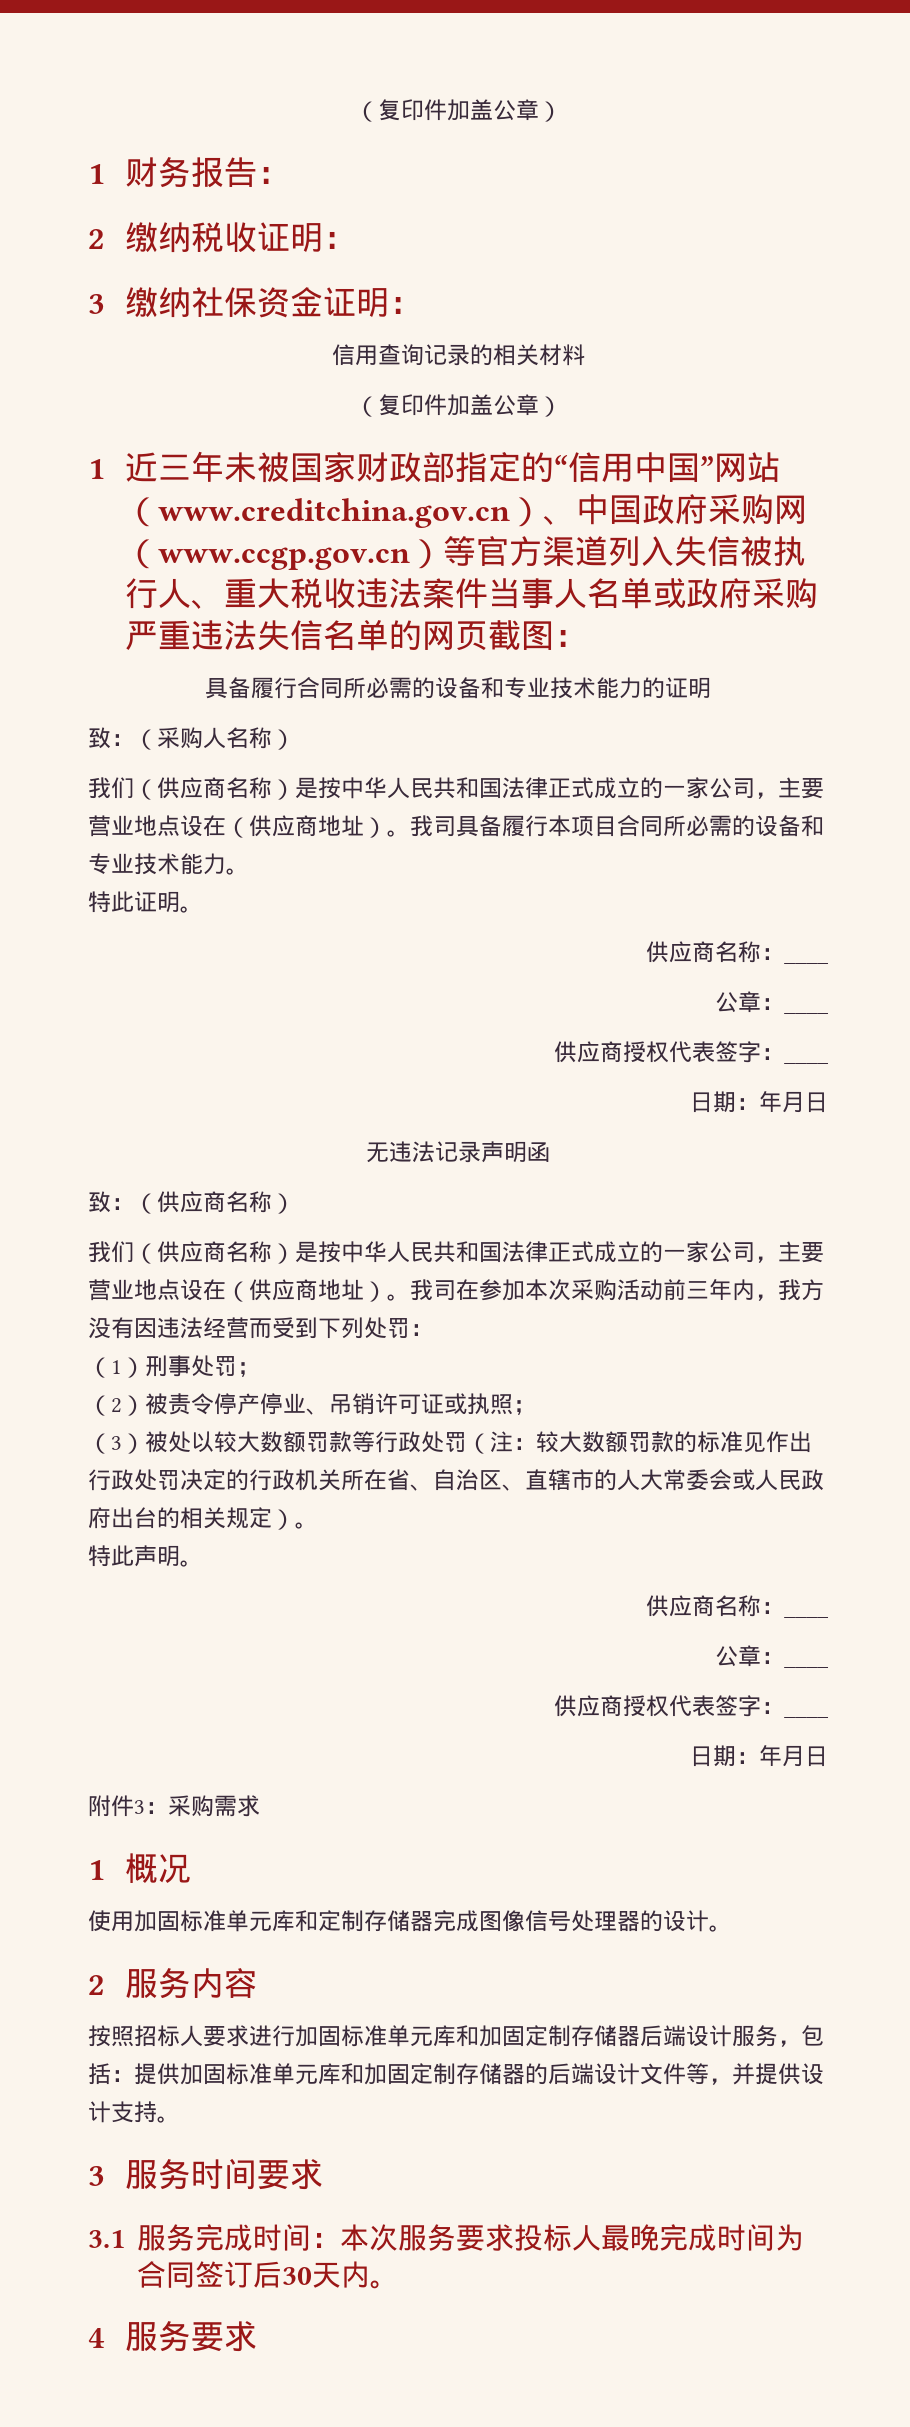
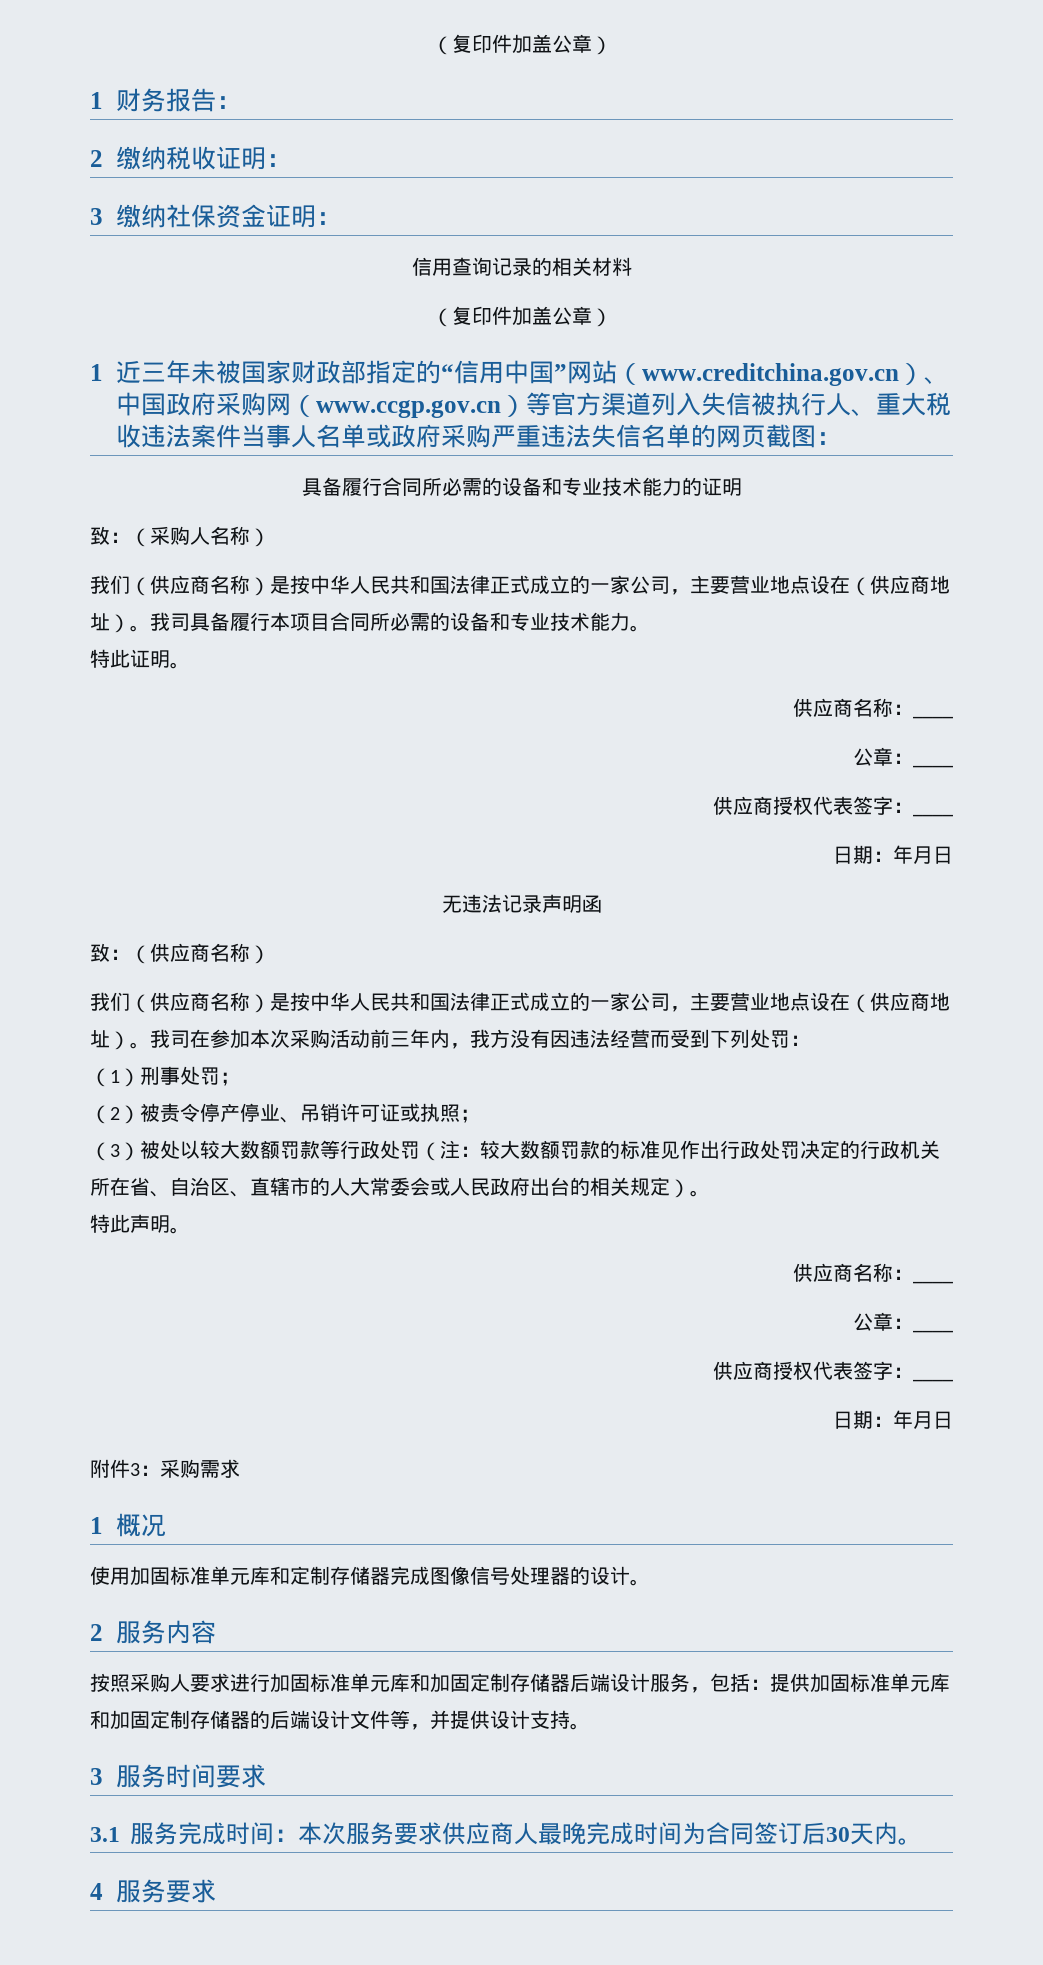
- 按照招标人要求进行加固标准单元库和加固定制存储器后端设计服务，包括：提供加固标准单元库和加固定制存储器的后端设计文件等，并提供设计支持。
+ 按照采购人要求进行加固标准单元库和加固定制存储器后端设计服务，包括：提供加固标准单元库和加固定制存储器的后端设计文件等，并提供设计支持。
- 3.1服务完成时间：本次服务要求投标人最晚完成时间为合同签订后30天内。
+ 3.1服务完成时间：本次服务要求供应商人最晚完成时间为合同签订后30天内。

